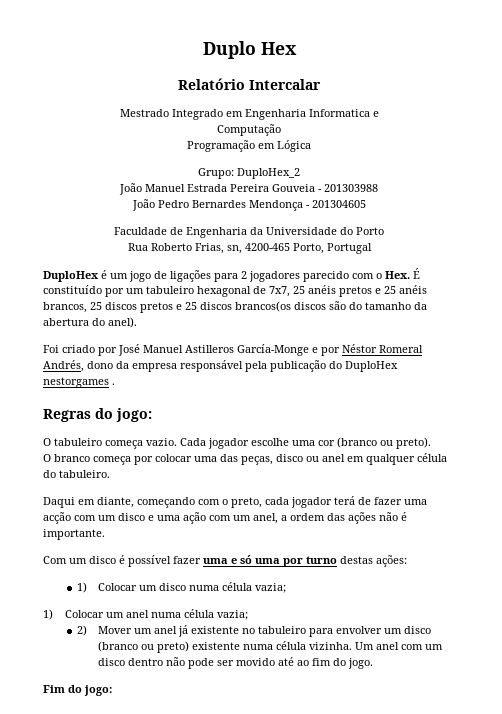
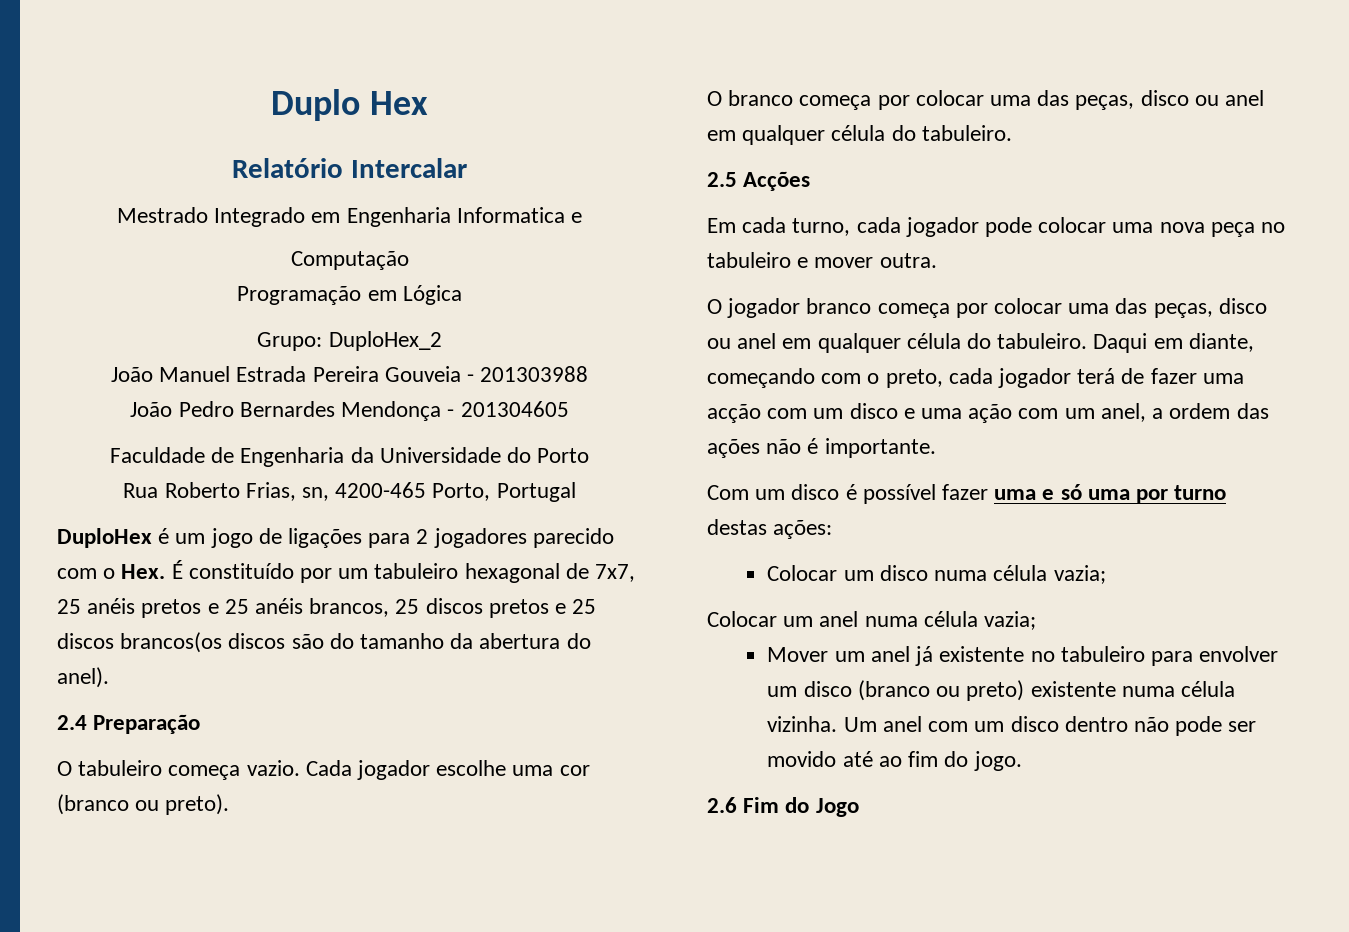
- Foi criado por José Manuel Astilleros García-Monge e por Néstor Romeral Andrés, dono da empresa responsável pela publicação do DuploHex nestorgames .
- Regras do jogo:
+ 2.4 Preparação
+ 2.5 Acções
+ Em cada turno, cada jogador pode colocar uma nova peça no tabuleiro e mover outra.
+ O jogador branco começa por colocar uma das peças, disco ou anel em qualquer célula do tabuleiro.
- 1) Colocar um disco numa célula vazia;
+ Colocar um disco numa célula vazia;
- 1) Colocar um anel numa célula vazia;
+ Colocar um anel numa célula vazia;
- 2) Mover um anel já existente no tabuleiro para envolver um disco (branco ou preto) existente numa célula vizinha.
+ Mover um anel já existente no tabuleiro para envolver um disco (branco ou preto) existente numa célula vizinha.
- Fim do jogo:
+ 2.6 Fim do Jogo

